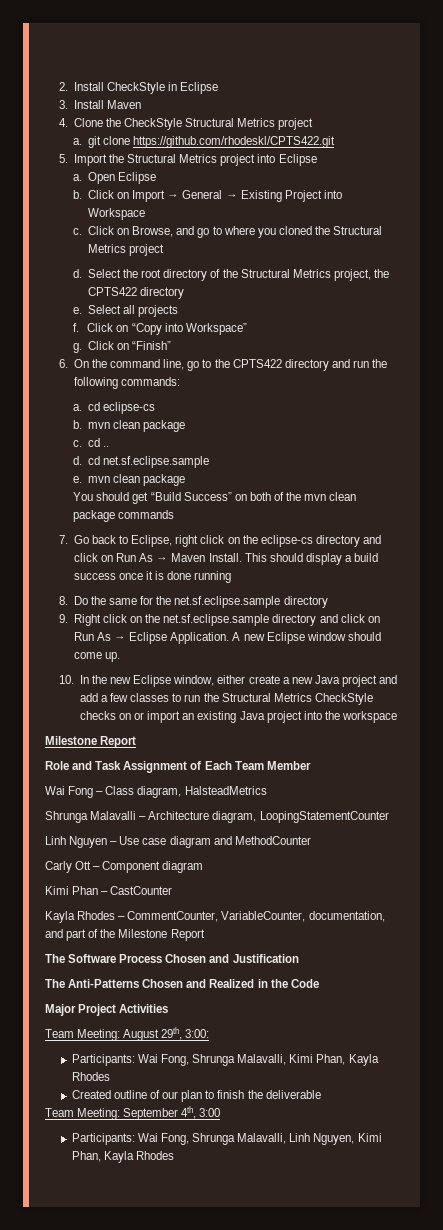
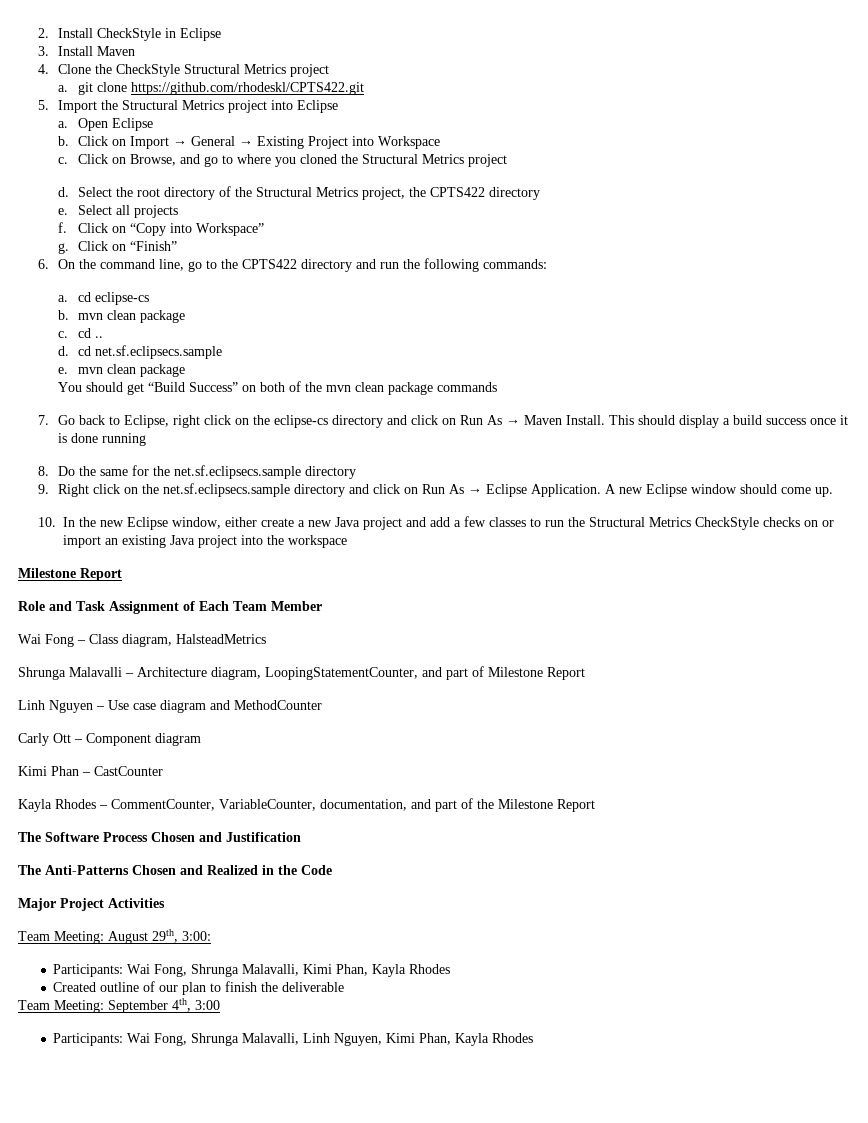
- d. cd net.sf.eclipse.sample
+ d. cd net.sf.eclipsecs.sample
- 8. Do the same for the net.sf.eclipse.sample directory
+ 8. Do the same for the net.sf.eclipsecs.sample directory
- 9. Right click on the net.sf.eclipse.sample directory and click on Run As → Eclipse Application.
+ 9. Right click on the net.sf.eclipsecs.sample directory and click on Run As → Eclipse Application.
- Shrunga Malavalli – Architecture diagram, LoopingStatementCounter
+ Shrunga Malavalli – Architecture diagram, LoopingStatementCounter, and part of Milestone Report

